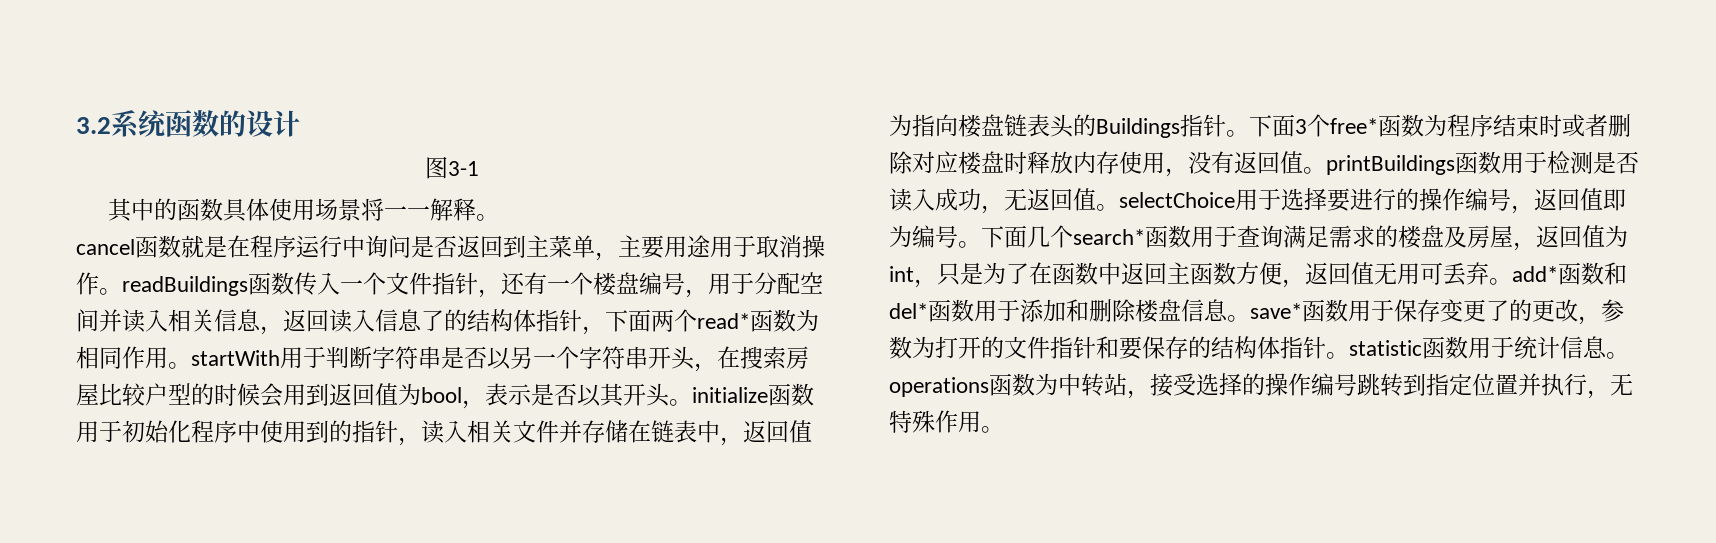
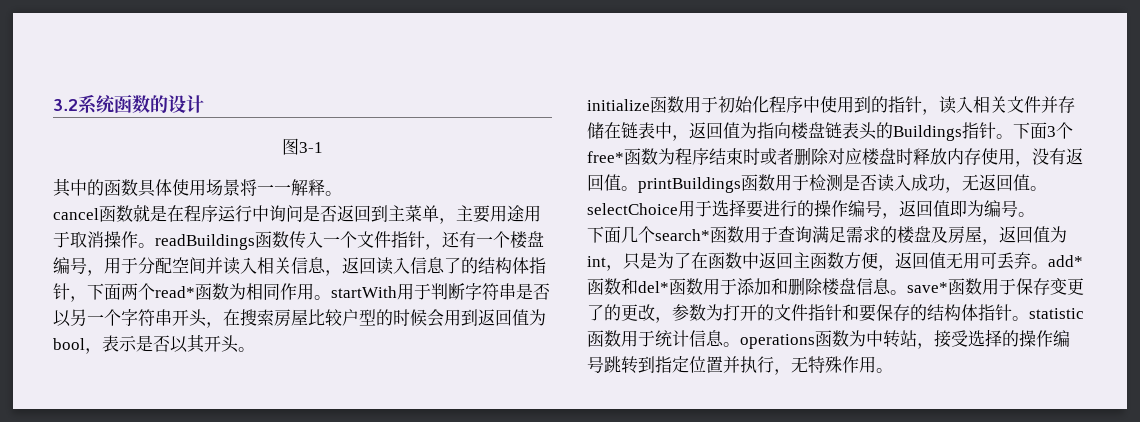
- cancel函数就是在程序运行中询问是否返回到主菜单，主要用途用于取消操作。readBuildings函数传入一个文件指针，还有一个楼盘编号，用于分配空间并读入相关信息，返回读入信息了的结构体指针，下面两个read*函数为相同作用。startWith用于判断字符串是否以另一个字符串开头，在搜索房屋比较户型的时候会用到返回值为bool，表示是否以其开头。initialize函数用于初始化程序中使用到的指针，读入相关文件并存储在链表中，返回值为指向楼盘链表头的Buildings指针。
+ cancel函数就是在程序运行中询问是否返回到主菜单，主要用途用于取消操作。readBuildings函数传入一个文件指针，还有一个楼盘编号，用于分配空间并读入相关信息，返回读入信息了的结构体指针，下面两个read*函数为相同作用。startWith用于判断字符串是否以另一个字符串开头，在搜索房屋比较户型的时候会用到返回值为bool，表示是否以其开头。
+ initialize函数用于初始化程序中使用到的指针，读入相关文件并存储在链表中，返回值为指向楼盘链表头的Buildings指针。
- 下面3个free*函数为程序结束时或者删除对应楼盘时释放内存使用，没有返回值。printBuildings函数用于检测是否读入成功，无返回值。selectChoice用于选择要进行的操作编号，返回值即为编号。下面几个search*函数用于查询满足需求的楼盘及房屋，返回值为int，只是为了在函数中返回主函数方便，返回值无用可丢弃。add*函数和del*函数用于添加和删除楼盘信息。save*函数用于保存变更了的更改，参数为打开的文件指针和要保存的结构体指针。statistic函数用于统计信息。operations函数为中转站，接受选择的操作编号跳转到指定位置并执行，无特殊作用。
+ 下面3个free*函数为程序结束时或者删除对应楼盘时释放内存使用，没有返回值。printBuildings函数用于检测是否读入成功，无返回值。selectChoice用于选择要进行的操作编号，返回值即为编号。
+ 下面几个search*函数用于查询满足需求的楼盘及房屋，返回值为int，只是为了在函数中返回主函数方便，返回值无用可丢弃。add*函数和del*函数用于添加和删除楼盘信息。save*函数用于保存变更了的更改，参数为打开的文件指针和要保存的结构体指针。statistic函数用于统计信息。operations函数为中转站，接受选择的操作编号跳转到指定位置并执行，无特殊作用。

